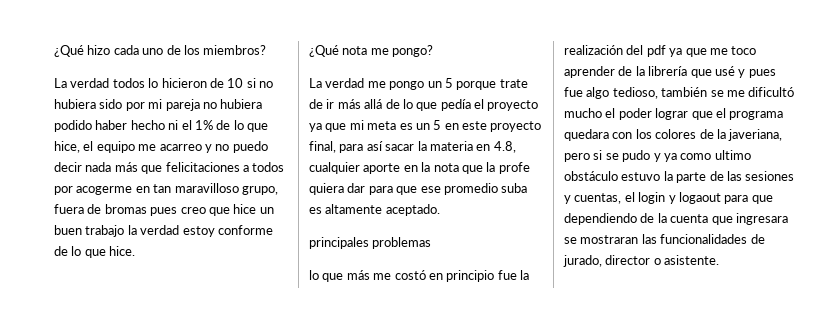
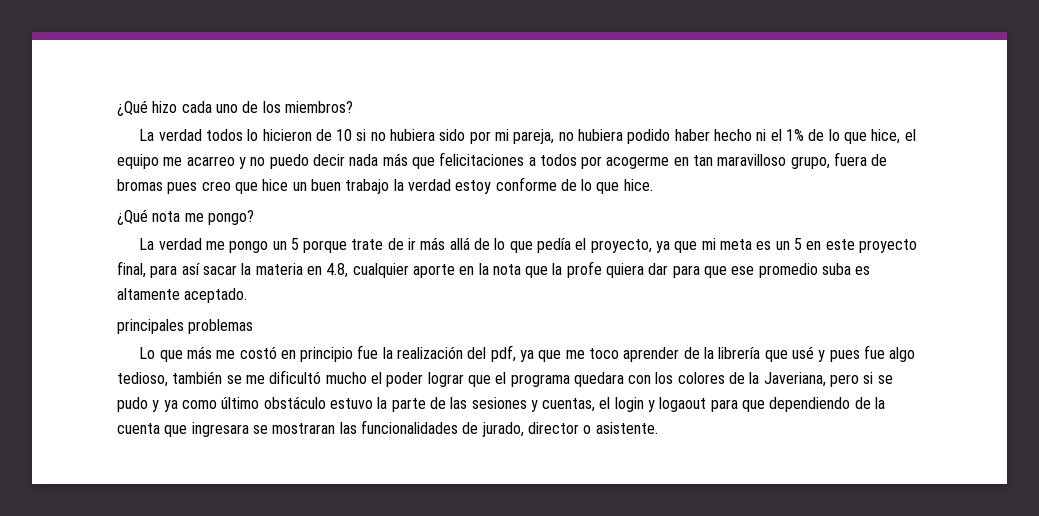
- La verdad todos lo hicieron de 10 si no hubiera sido por mi pareja no hubiera podido haber hecho ni el 1% de lo que hice, el equipo me acarreo y no puedo decir nada más que felicitaciones a todos por acogerme en tan maravilloso grupo, fuera de bromas pues creo que hice un buen trabajo la verdad estoy conforme de lo que hice.
+ La verdad todos lo hicieron de 10 si no hubiera sido por mi pareja, no hubiera podido haber hecho ni el 1% de lo que hice, el equipo me acarreo y no puedo decir nada más que felicitaciones a todos por acogerme en tan maravilloso grupo, fuera de bromas pues creo que hice un buen trabajo la verdad estoy conforme de lo que hice.
- La verdad me pongo un 5 porque trate de ir más allá de lo que pedía el proyecto ya que mi meta es un 5 en este proyecto final, para así sacar la materia en 4.8, cualquier aporte en la nota que la profe quiera dar para que ese promedio suba es altamente aceptado.
+ La verdad me pongo un 5 porque trate de ir más allá de lo que pedía el proyecto, ya que mi meta es un 5 en este proyecto final, para así sacar la materia en 4.8, cualquier aporte en la nota que la profe quiera dar para que ese promedio suba es altamente aceptado.
- lo que más me costó en principio fue la realización del pdf ya que me toco aprender de la librería que usé y pues fue algo tedioso, también se me dificultó mucho el poder lograr que el programa quedara con los colores de la javeriana, pero si se pudo y ya como ultimo obstáculo estuvo la parte de las sesiones y cuentas, el login y logaout para que dependiendo de la cuenta que ingresara se mostraran las funcionalidades de jurado, director o asistente.
+ Lo que más me costó en principio fue la realización del pdf, ya que me toco aprender de la librería que usé y pues fue algo tedioso, también se me dificultó mucho el poder lograr que el programa quedara con los colores de la Javeriana, pero si se pudo y ya como último obstáculo estuvo la parte de las sesiones y cuentas, el login y logaout para que dependiendo de la cuenta que ingresara se mostraran las funcionalidades de jurado, director o asistente.

